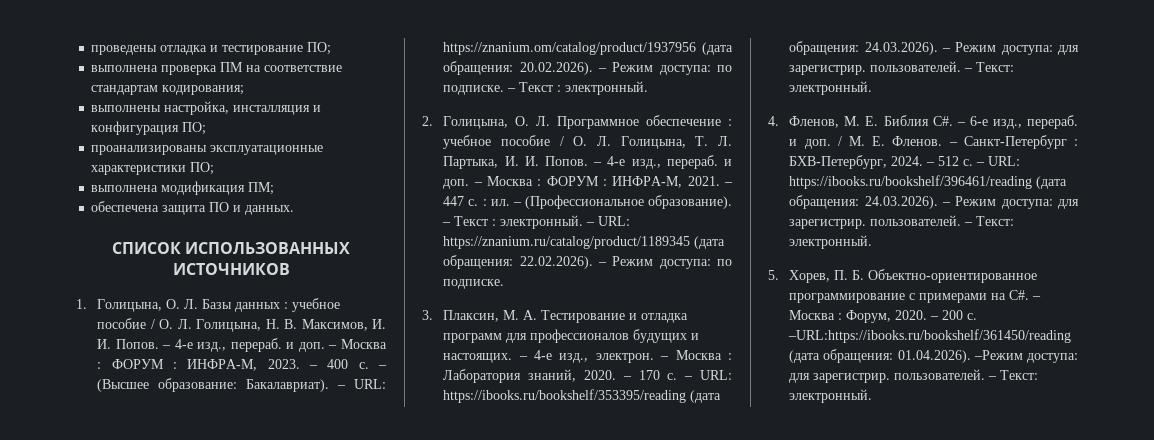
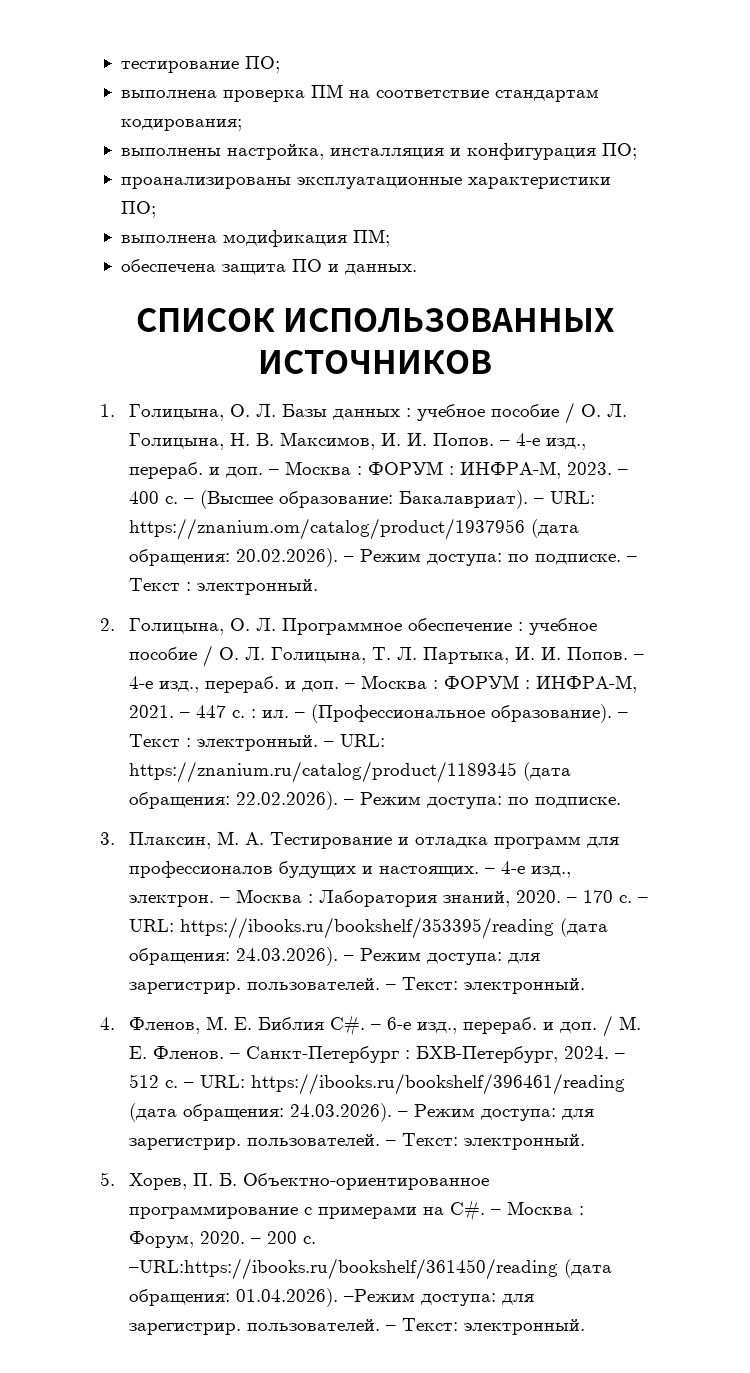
- проведены отладка и тестирование ПО;
+ тестирование ПО;

